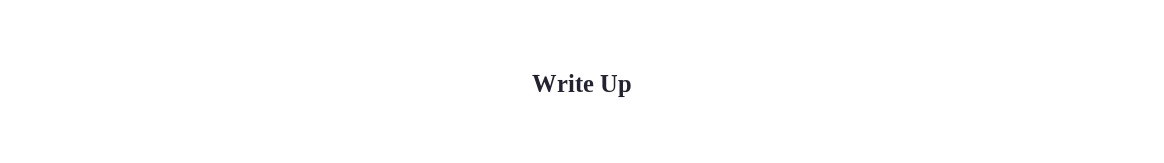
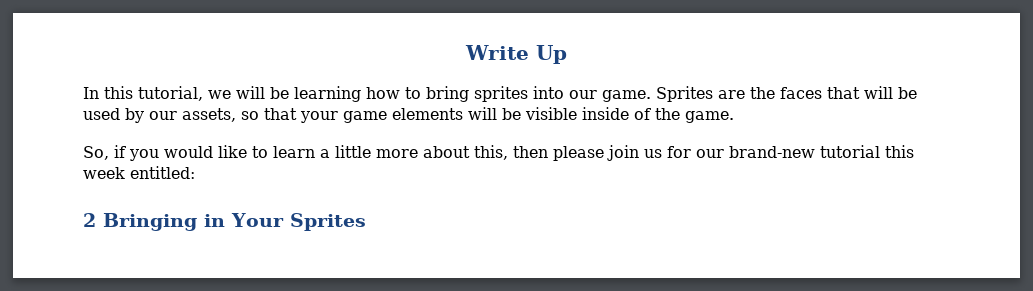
+ In this tutorial, we will be learning how to bring sprites into our game. Sprites are the faces that will be used by our assets, so that your game elements will be visible inside of the game.
+ So, if you would like to learn a little more about this, then please join us for our brand-new tutorial this week entitled:
+ 2 Bringing in Your Sprites

